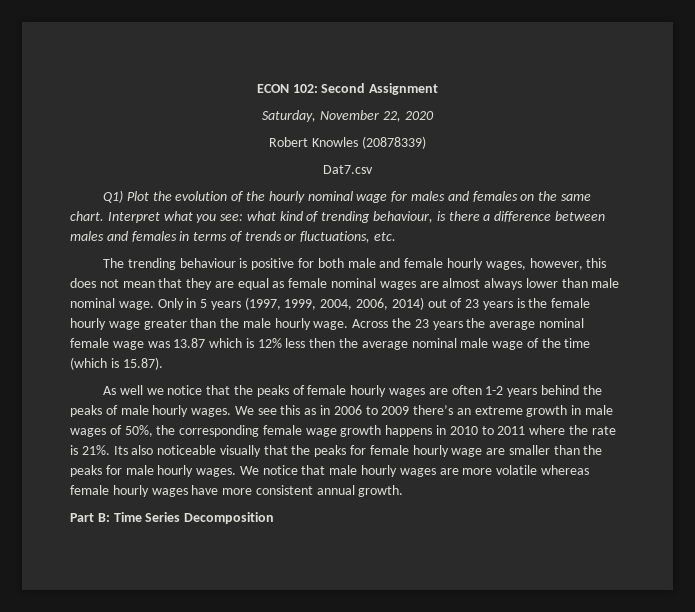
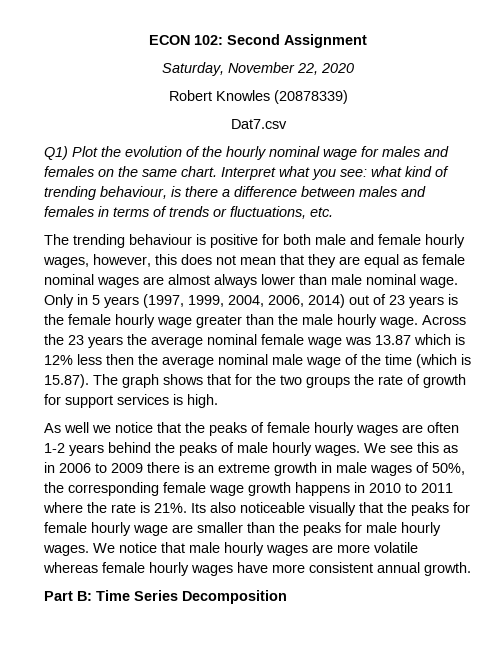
- Across the 23 years the average nominal female wage was 13.87 which is 12% less then the average nominal male wage of the time (which is 15.87).
+ Across the 23 years the average nominal female wage was 13.87 which is 12% less then the average nominal male wage of the time (which is 15.87). The graph shows that for the two groups the rate of growth for support services is high.
- We see this as in 2006 to 2009 there’s an extreme growth in male wages of 50%, the corresponding female wage growth happens in 2010 to 2011 where the rate is 21%.
+ We see this as in 2006 to 2009 there is an extreme growth in male wages of 50%, the corresponding female wage growth happens in 2010 to 2011 where the rate is 21%.

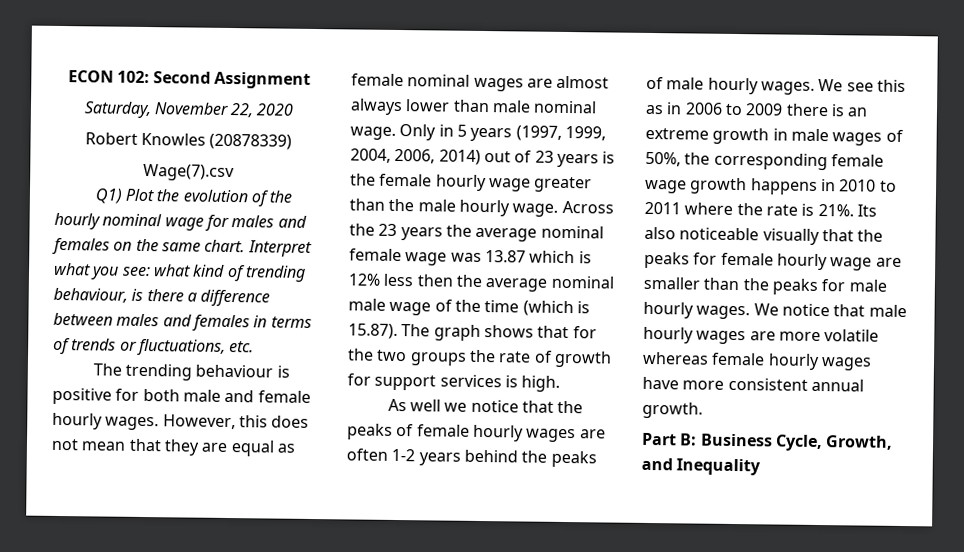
- Dat7.csv
+ Wage(7).csv
- The trending behaviour is positive for both male and female hourly wages, however, this does not mean that they are equal as female nominal wages are almost always lower than male nominal wage.
+ The trending behaviour is positive for both male and female hourly wages. However, this does not mean that they are equal as female nominal wages are almost always lower than male nominal wage.
- Part B: Time Series Decomposition
+ Part B: Business Cycle, Growth, and Inequality

